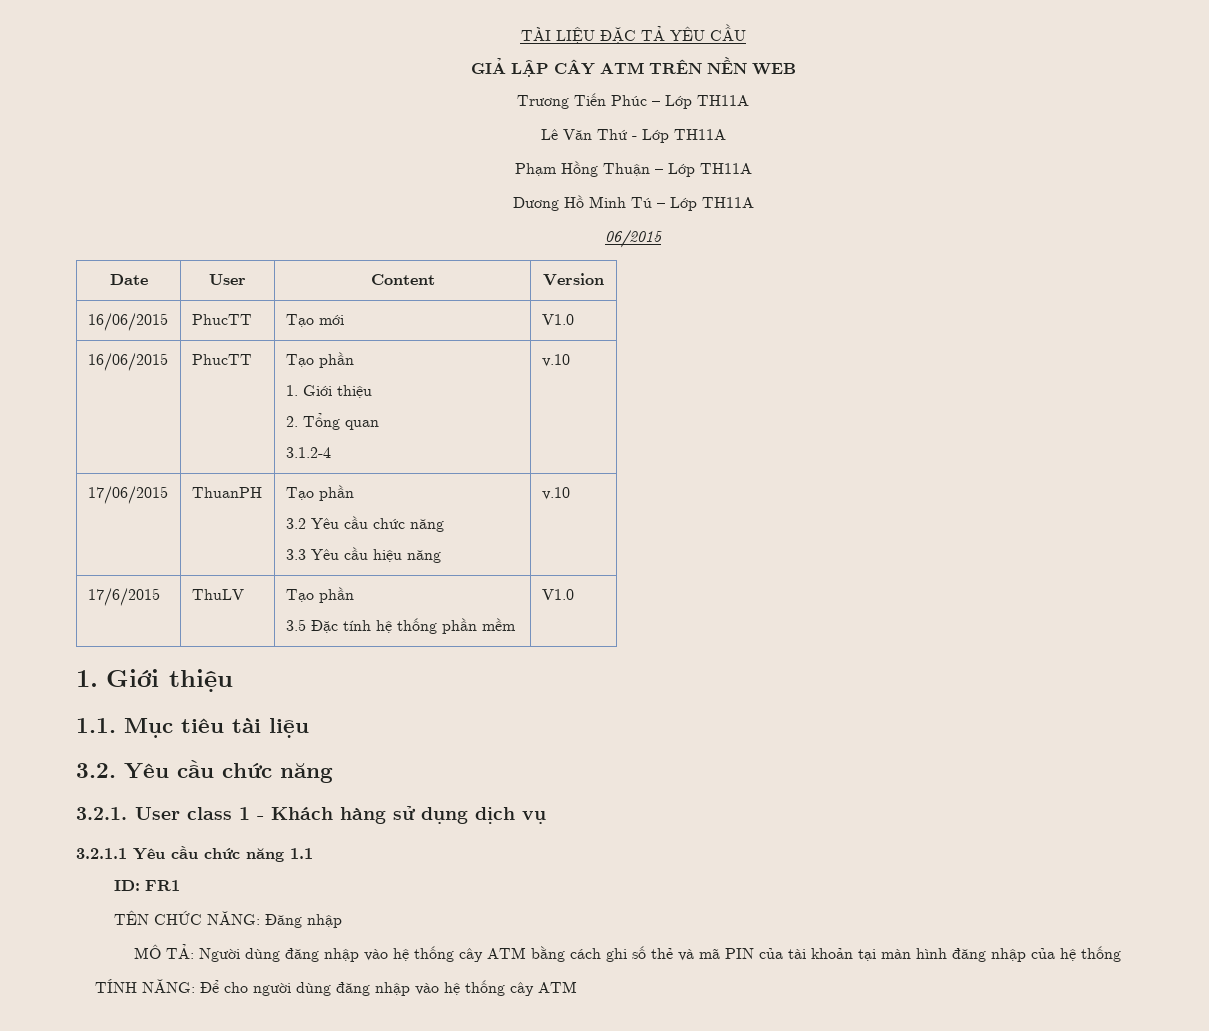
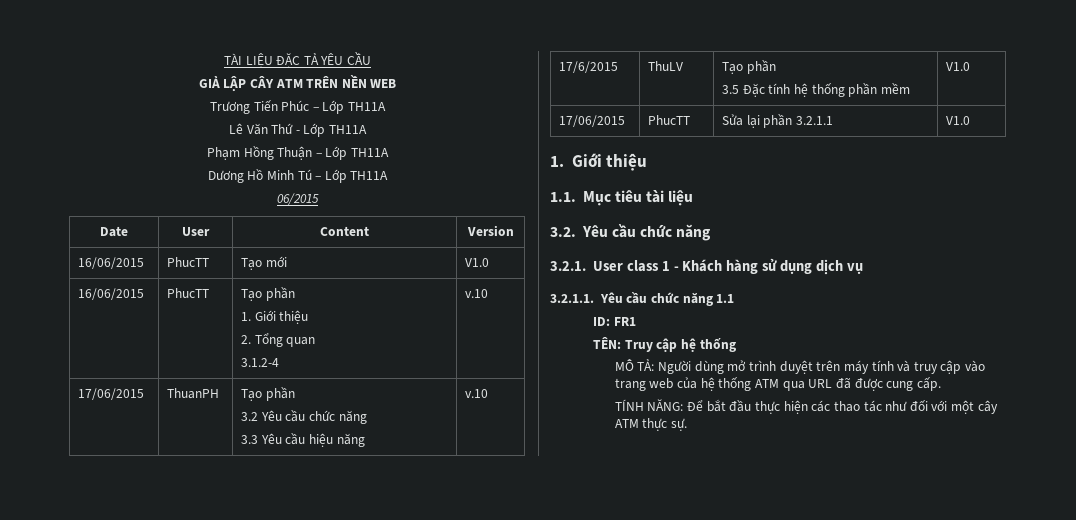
+ 17/06/2015 | PhucTT | Sửa lại phần 3.2.1.1 | V1.0
- 3.2.1.1 Yêu cầu chức năng 1.1
+ 3.2.1.1. Yêu cầu chức năng 1.1
- TÊN CHỨC NĂNG: Đăng nhập
+ TÊN: Truy cập hệ thống
- MÔ TẢ: Người dùng đăng nhập vào hệ thống cây ATM bằng cách ghi số thẻ và mã PIN của tài khoản tại màn hình đăng nhập của hệ thống
- TÍNH NĂNG: Để cho người dùng đăng nhập vào hệ thống cây ATM
+ MÔ TẢ: Người dùng mở trình duyệt trên máy tính và truy cập vào trang web của hệ thống ATM qua URL đã được cung cấp.
+ TÍNH NĂNG: Để bắt đầu thực hiện các thao tác như đối với một cây ATM thực sự.

